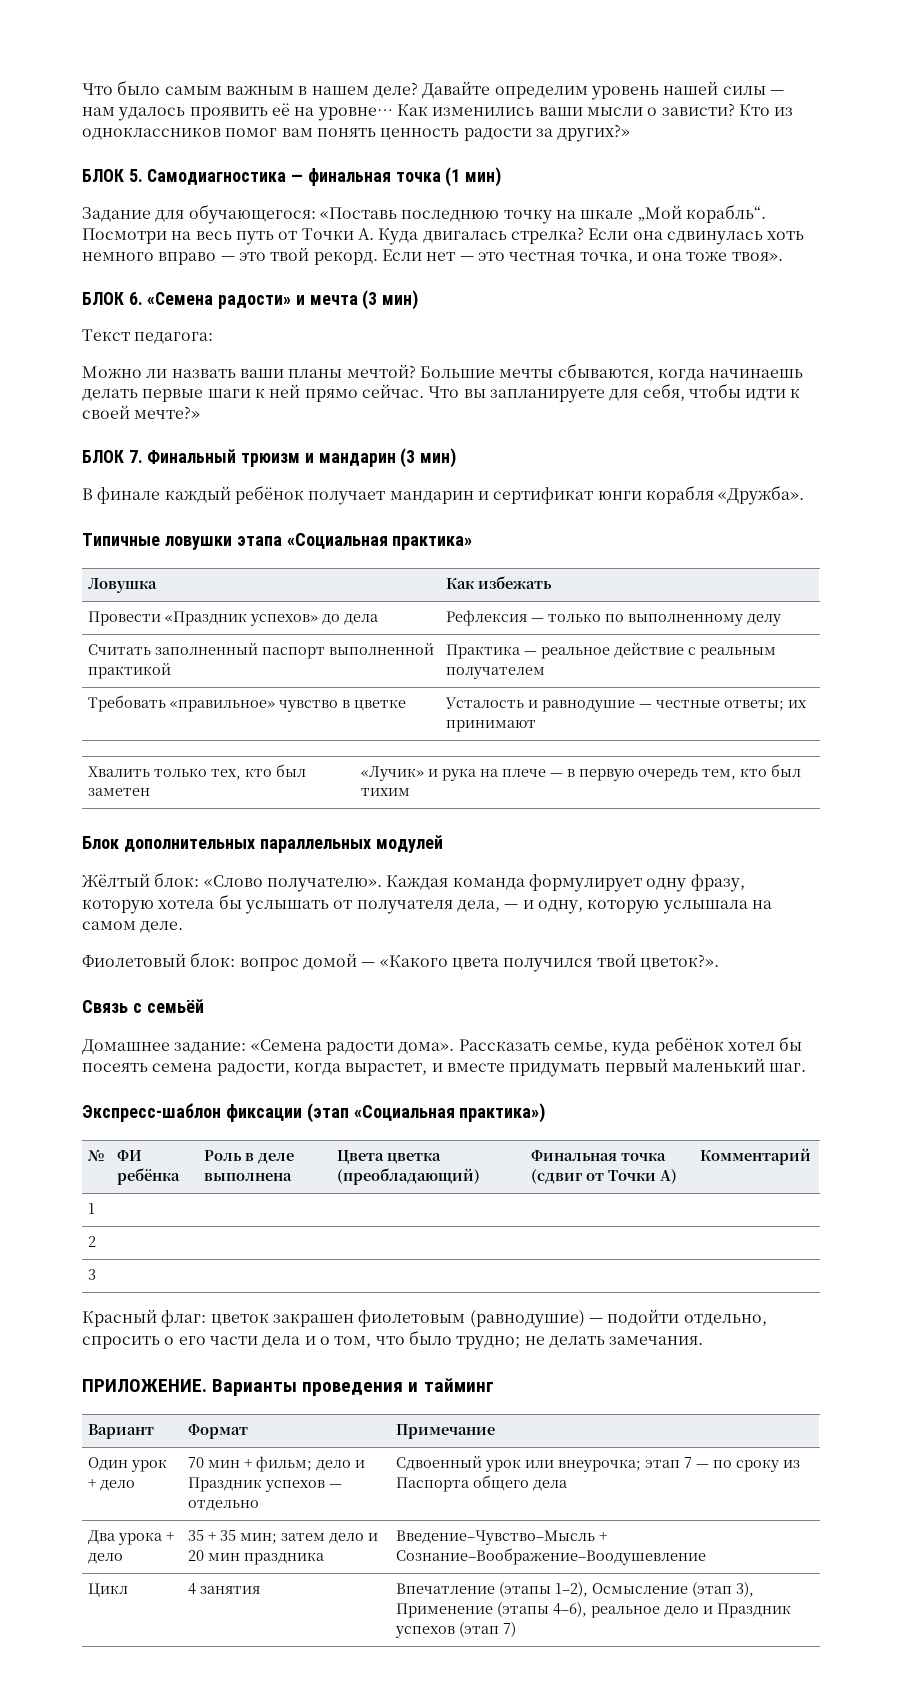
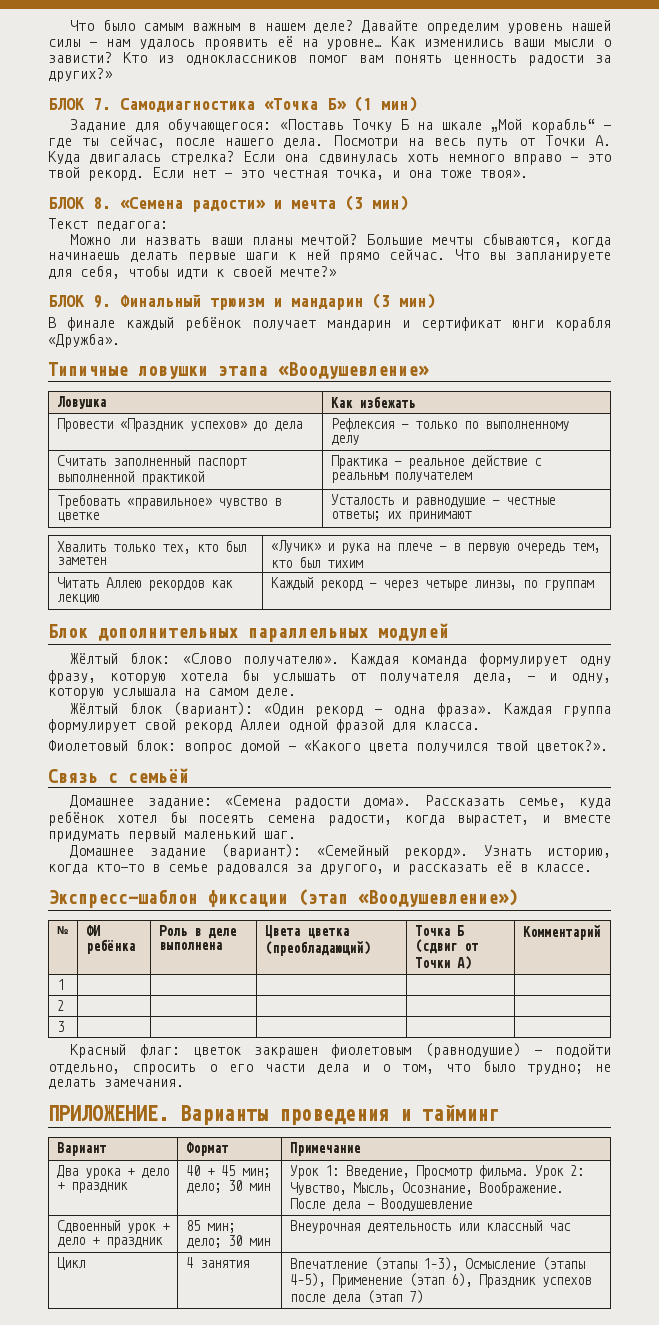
- БЛОК 5. Самодиагностика — финальная точка (1 мин)
+ БЛОК 7. Самодиагностика «Точка Б» (1 мин)
- Задание для обучающегося: «Поставь последнюю точку на шкале „Мой корабль“.
+ Задание для обучающегося: «Поставь Точку Б на шкале „Мой корабль“ — где ты сейчас, после нашего дела.
- БЛОК 6. «Семена радости» и мечта (3 мин)
+ БЛОК 8. «Семена радости» и мечта (3 мин)
- БЛОК 7. Финальный трюизм и мандарин (3 мин)
+ БЛОК 9. Финальный трюизм и мандарин (3 мин)
- Типичные ловушки этапа «Социальная практика»
+ Типичные ловушки этапа «Воодушевление»
+ Читать Аллею рекордов как лекцию | Каждый рекорд — через четыре линзы, по группам
+ Жёлтый блок (вариант): «Один рекорд — одна фраза». Каждая группа формулирует свой рекорд Аллеи одной фразой для класса.
+ Домашнее задание (вариант): «Семейный рекорд». Узнать историю, когда кто-то в семье радовался за другого, и рассказать её в классе.
- Экспресс-шаблон фиксации (этап «Социальная практика»)
+ Экспресс-шаблон фиксации (этап «Воодушевление»)
- № | ФИ ребёнка | Роль в деле выполнена | Цвета цветка (преобладающий) | Финальная точка (сдвиг от Точки А) | Комментарий
+ № | ФИ ребёнка | Роль в деле выполнена | Цвета цветка (преобладающий) | Точка Б (сдвиг от Точки А) | Комментарий
- Один урок + дело | 70 мин + фильм; дело и Праздник успехов — отдельно | Сдвоенный урок или внеурочка; этап 7 — по сроку из Паспорта общего дела
- Два урока + дело | 35 + 35 мин; затем дело и 20 мин праздника | Введение–Чувство–Мысль + Сознание–Воображение–Воодушевление
+ Два урока + дело + праздник | 40 + 45 мин; дело; 30 мин | Урок 1: Введение, Просмотр фильма. Урок 2: Чувство, Мысль, Осознание, Воображение. После дела — Воодушевление
+ Сдвоенный урок + дело + праздник | 85 мин; дело; 30 мин | Внеурочная деятельность или классный час
- Цикл | 4 занятия | Впечатление (этапы 1–2), Осмысление (этап 3), Применение (этапы 4–6), реальное дело и Праздник успехов (этап 7)
+ Цикл | 4 занятия | Впечатление (этапы 1–3), Осмысление (этапы 4–5), Применение (этап 6), Праздник успехов после дела (этап 7)

